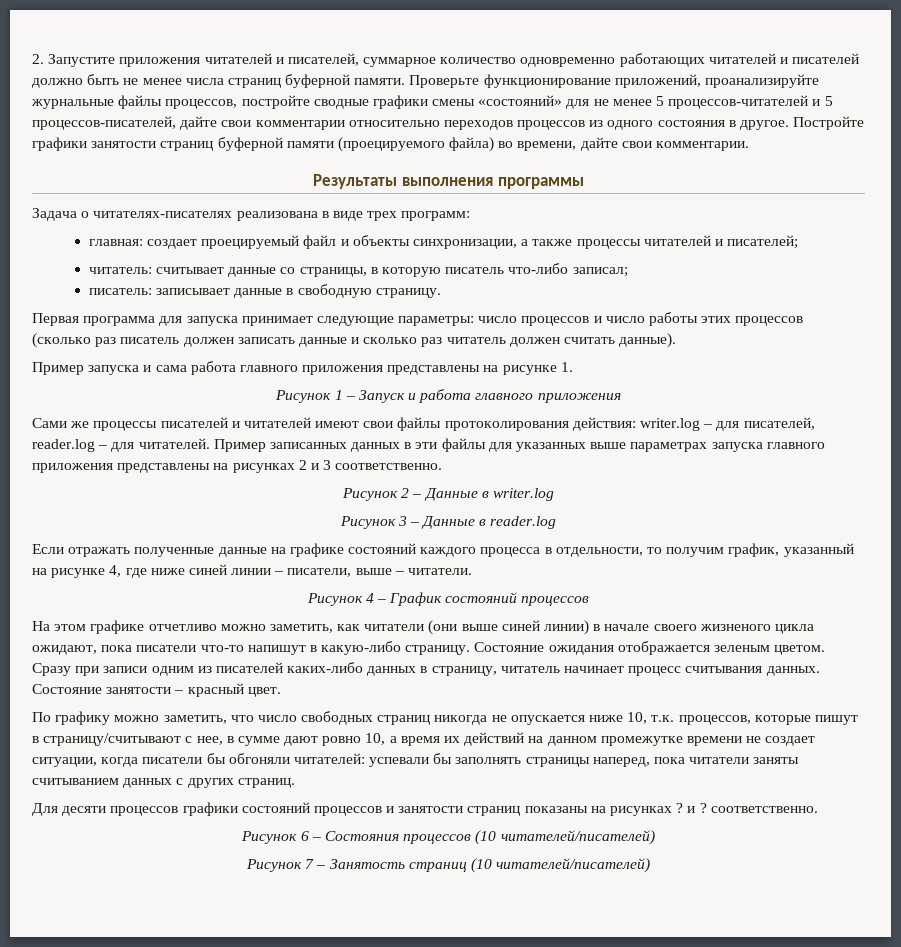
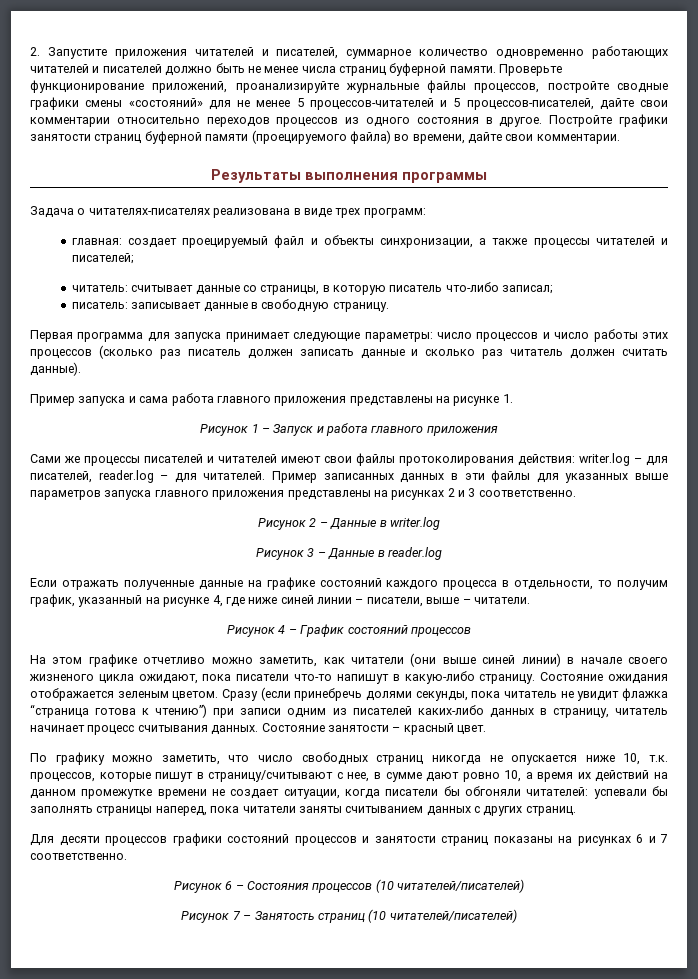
- Пример записанных данных в эти файлы для указанных выше параметрах запуска главного приложения представлены на рисунках 2 и 3 соответственно.
+ Пример записанных данных в эти файлы для указанных выше параметров запуска главного приложения представлены на рисунках 2 и 3 соответственно.
- Сразу при записи одним из писателей каких-либо данных в страницу, читатель начинает процесс считывания данных.
+ Сразу (если принебречь долями секунды, пока читатель не увидит флажка “страница готова к чтению”) при записи одним из писателей каких-либо данных в страницу, читатель начинает процесс считывания данных.
- Для десяти процессов графики состояний процессов и занятости страниц показаны на рисунках ? и ? соответственно.
+ Для десяти процессов графики состояний процессов и занятости страниц показаны на рисунках 6 и 7 соответственно.

